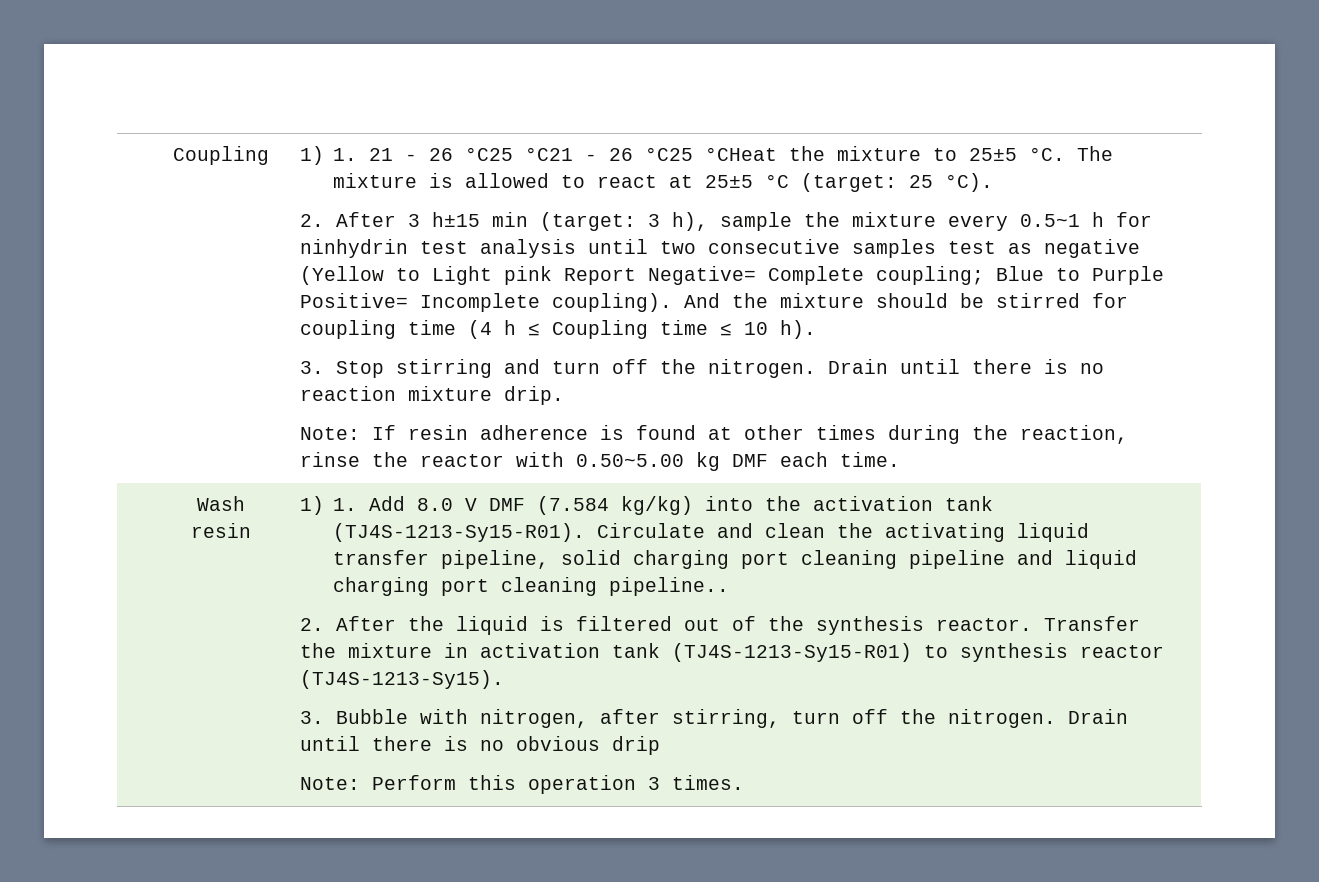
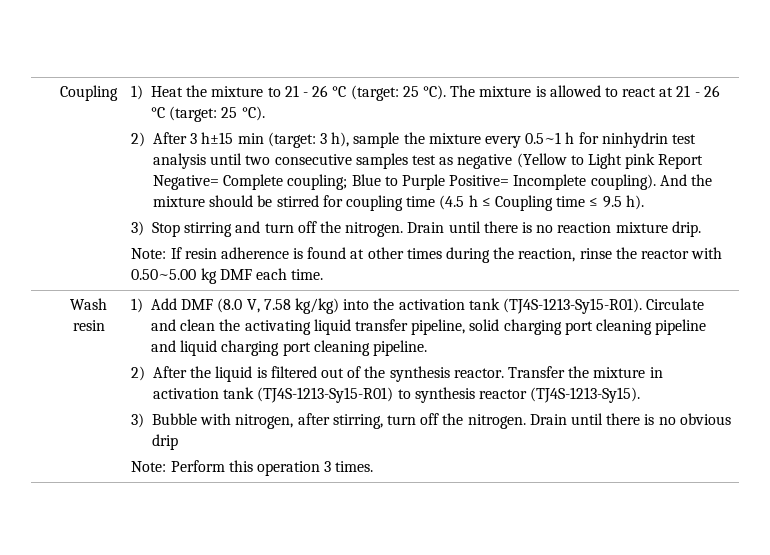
- 1) 1. 21 - 26 °C25 °C21 - 26 °C25 °CHeat the mixture to 25±5 °C.
+ 1) Heat the mixture to 21 - 26 °C (target: 25 °C).
- The mixture is allowed to react at 25±5 °C (target: 25 °C).
+ The mixture is allowed to react at 21 - 26 °C (target: 25 °C).
- 2. After 3 h±15 min (target: 3 h), sample the mixture every 0.5~1 h for ninhydrin test analysis until two consecutive samples test as negative (Yellow to Light pink Report Negative= Complete coupling; Blue to Purple Positive= Incomplete coupling).
+ 2) After 3 h±15 min (target: 3 h), sample the mixture every 0.5~1 h for ninhydrin test analysis until two consecutive samples test as negative (Yellow to Light pink Report Negative= Complete coupling; Blue to Purple Positive= Incomplete coupling).
- And the mixture should be stirred for coupling time (4 h ≤ Coupling time ≤ 10 h).
+ And the mixture should be stirred for coupling time (4.5 h ≤ Coupling time ≤ 9.5 h).
- 3. Stop stirring and turn off the nitrogen.
+ 3) Stop stirring and turn off the nitrogen.
- 1) 1. Add 8.0 V DMF (7.584 kg/kg) into the activation tank (TJ4S-1213-Sy15-R01).
+ 1) Add DMF (8.0 V, 7.58 kg/kg) into the activation tank (TJ4S-1213-Sy15-R01).
- Circulate and clean the activating liquid transfer pipeline, solid charging port cleaning pipeline and liquid charging port cleaning pipeline..
- 2. After the liquid is filtered out of the synthesis reactor.
+ Circulate and clean the activating liquid transfer pipeline, solid charging port cleaning pipeline and liquid charging port cleaning pipeline.
+ 2) After the liquid is filtered out of the synthesis reactor.
- 3. Bubble with nitrogen, after stirring, turn off the nitrogen.
+ 3) Bubble with nitrogen, after stirring, turn off the nitrogen.

